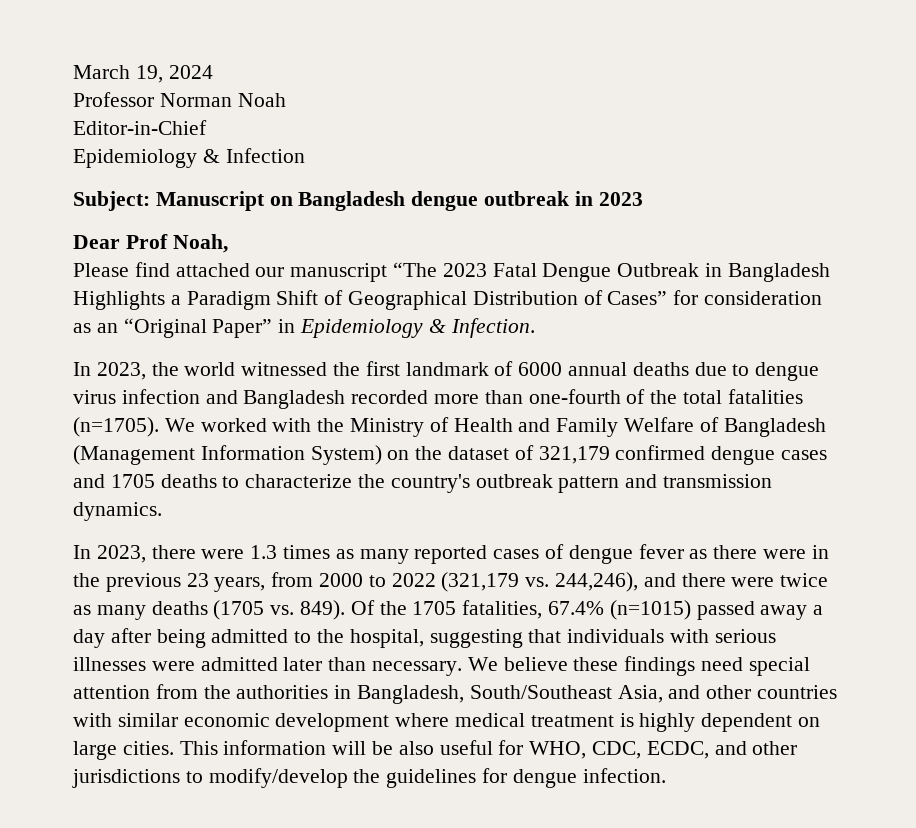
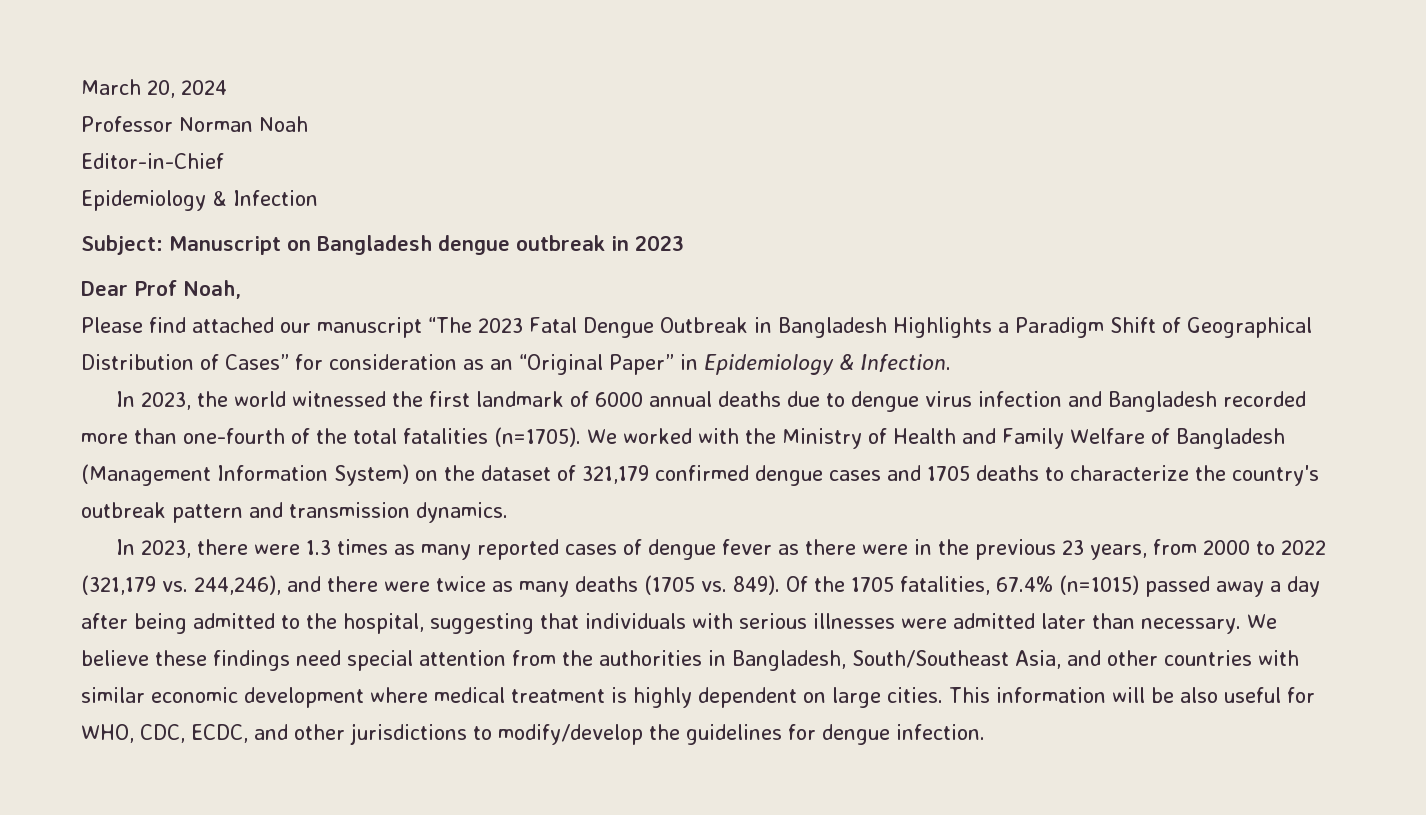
- March 19, 2024
+ March 20, 2024

